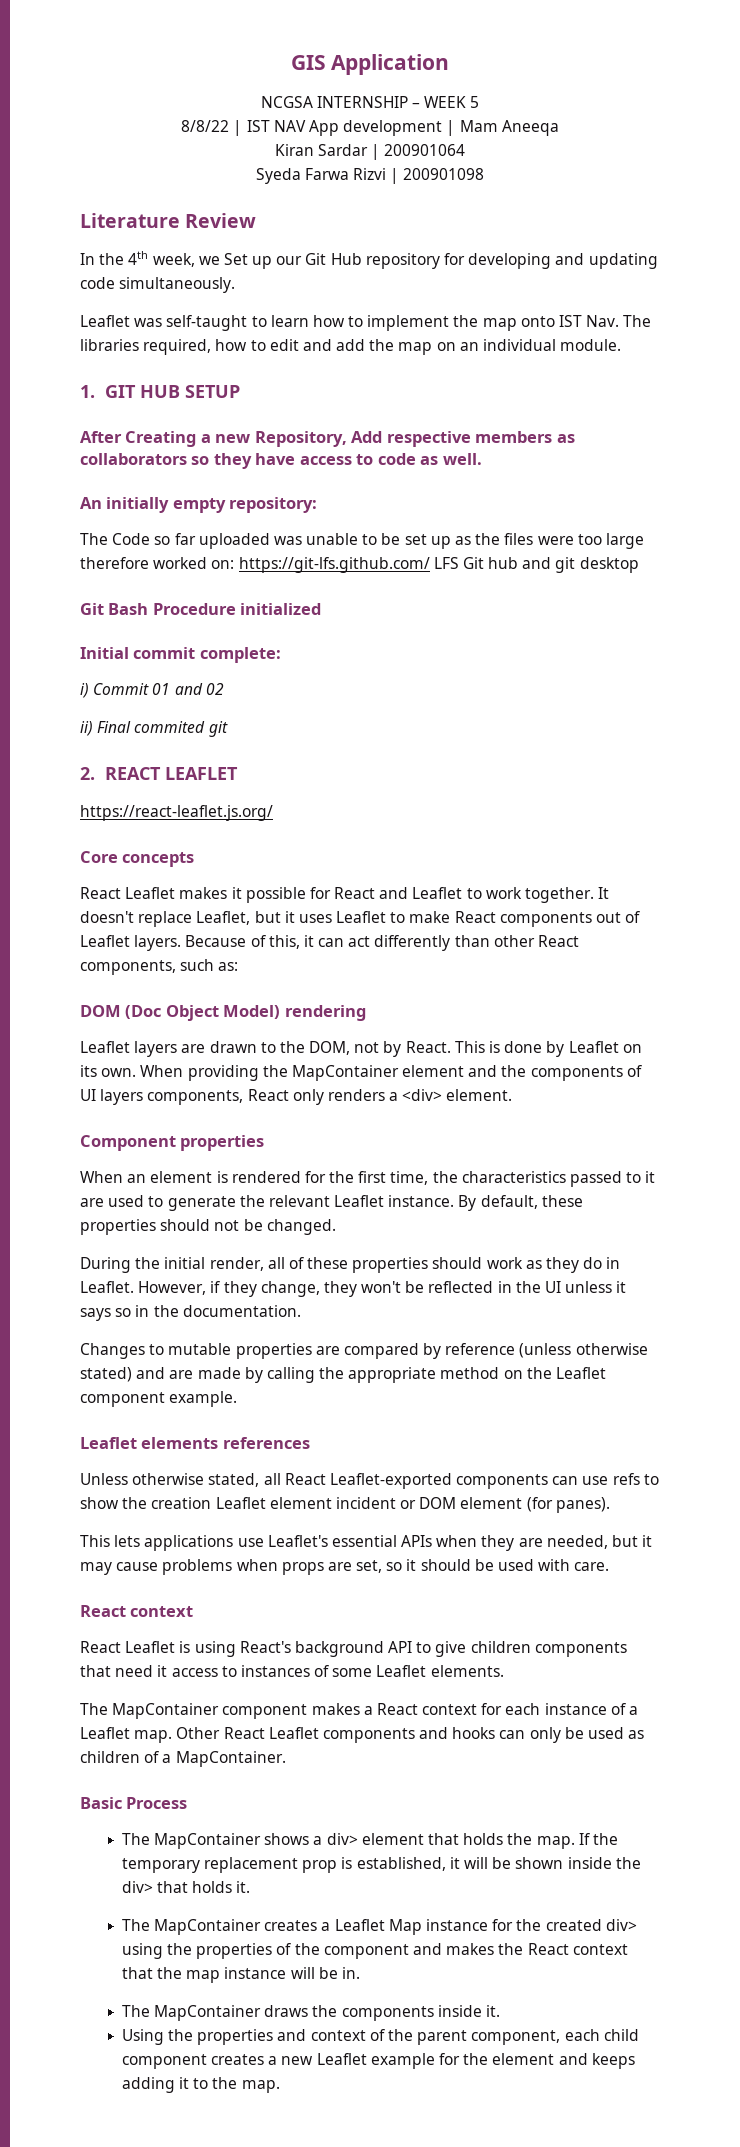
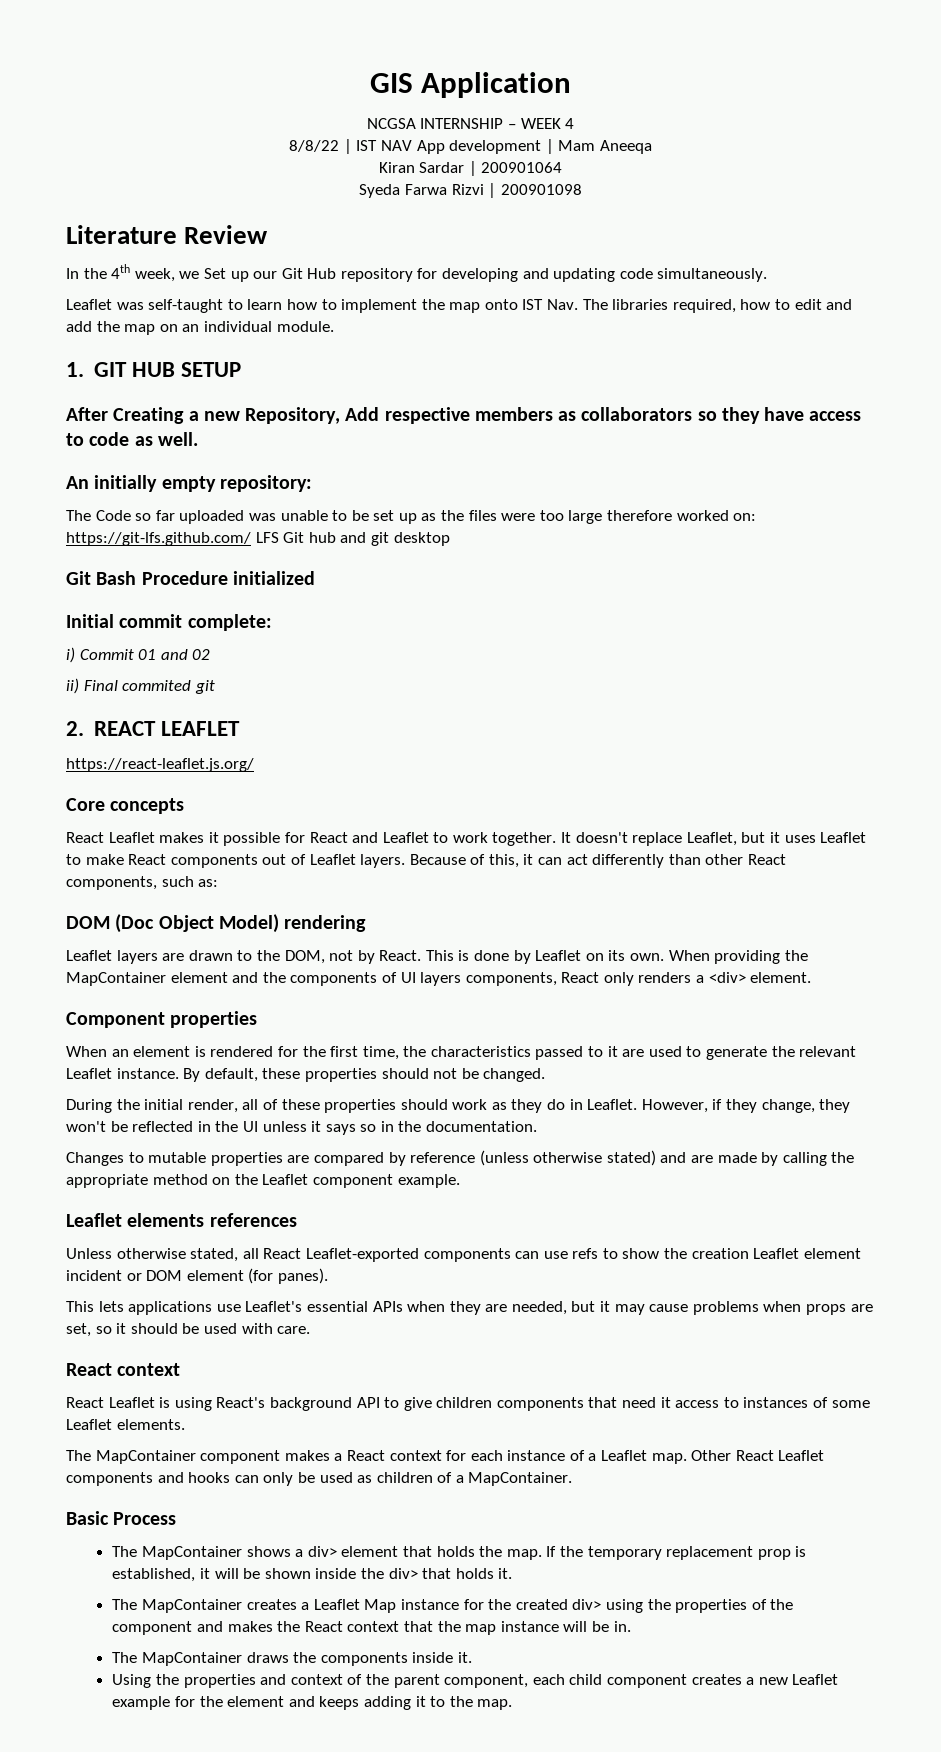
- NCGSA INTERNSHIP – WEEK 5
+ NCGSA INTERNSHIP – WEEK 4

